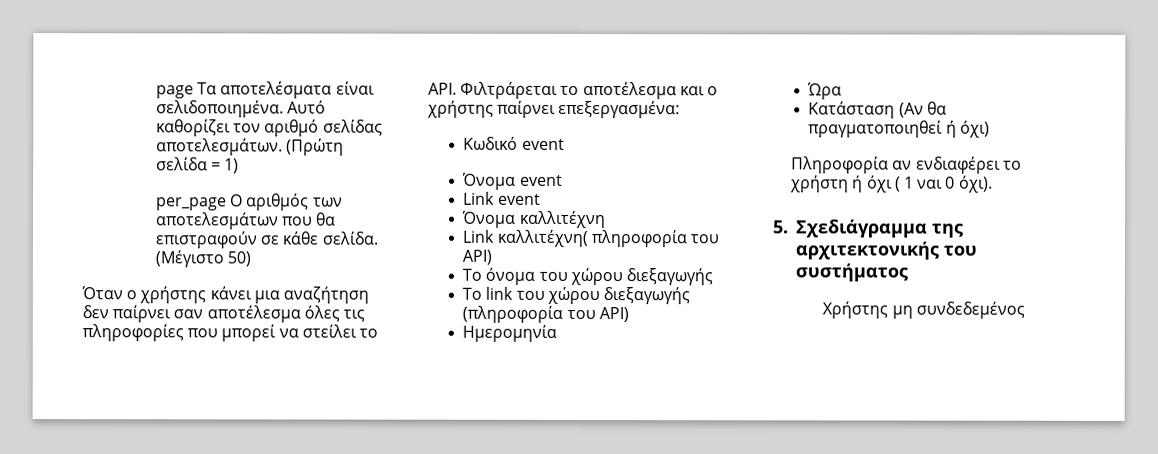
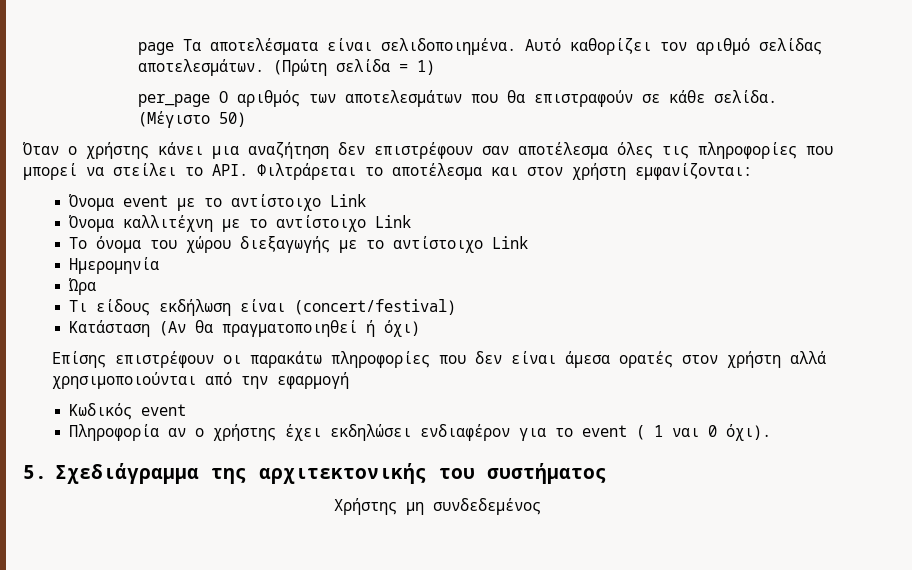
- Όταν ο χρήστης κάνει μια αναζήτηση δεν παίρνει σαν αποτέλεσμα όλες τις πληροφορίες που μπορεί να στείλει το API. Φιλτράρεται το αποτέλεσμα και ο χρήστης παίρνει επεξεργασμένα:
- Κωδικό event
+ Όταν ο χρήστης κάνει μια αναζήτηση δεν επιστρέφουν σαν αποτέλεσμα όλες τις πληροφορίες που μπορεί να στείλει το API. Φιλτράρεται το αποτέλεσμα και στον χρήστη εμφανίζονται:
- Όνομα event
- Link event
+ Όνομα event με το αντίστοιχο Link
- Όνομα καλλιτέχνη
- Link καλλιτέχνη( πληροφορία του API)
+ Όνομα καλλιτέχνη με το αντίστοιχο Link
- Το όνομα του χώρου διεξαγωγής
- Το link του χώρου διεξαγωγής (πληροφορία του API)
+ Το όνομα του χώρου διεξαγωγής με το αντίστοιχο Link
  Ημερομηνία
  Ώρα
+ Τι είδους εκδήλωση είναι (concert/festival)
- Πληροφορία αν ενδιαφέρει το χρήστη ή όχι ( 1 ναι 0 όχι).
+ Επίσης επιστρέφουν οι παρακάτω πληροφορίες που δεν είναι άμεσα ορατές στον χρήστη αλλά χρησιμοποιούνται από την εφαρμογή
+ Κωδικός event
+ Πληροφορία αν ο χρήστης έχει εκδηλώσει ενδιαφέρον για το event ( 1 ναι 0 όχι).

